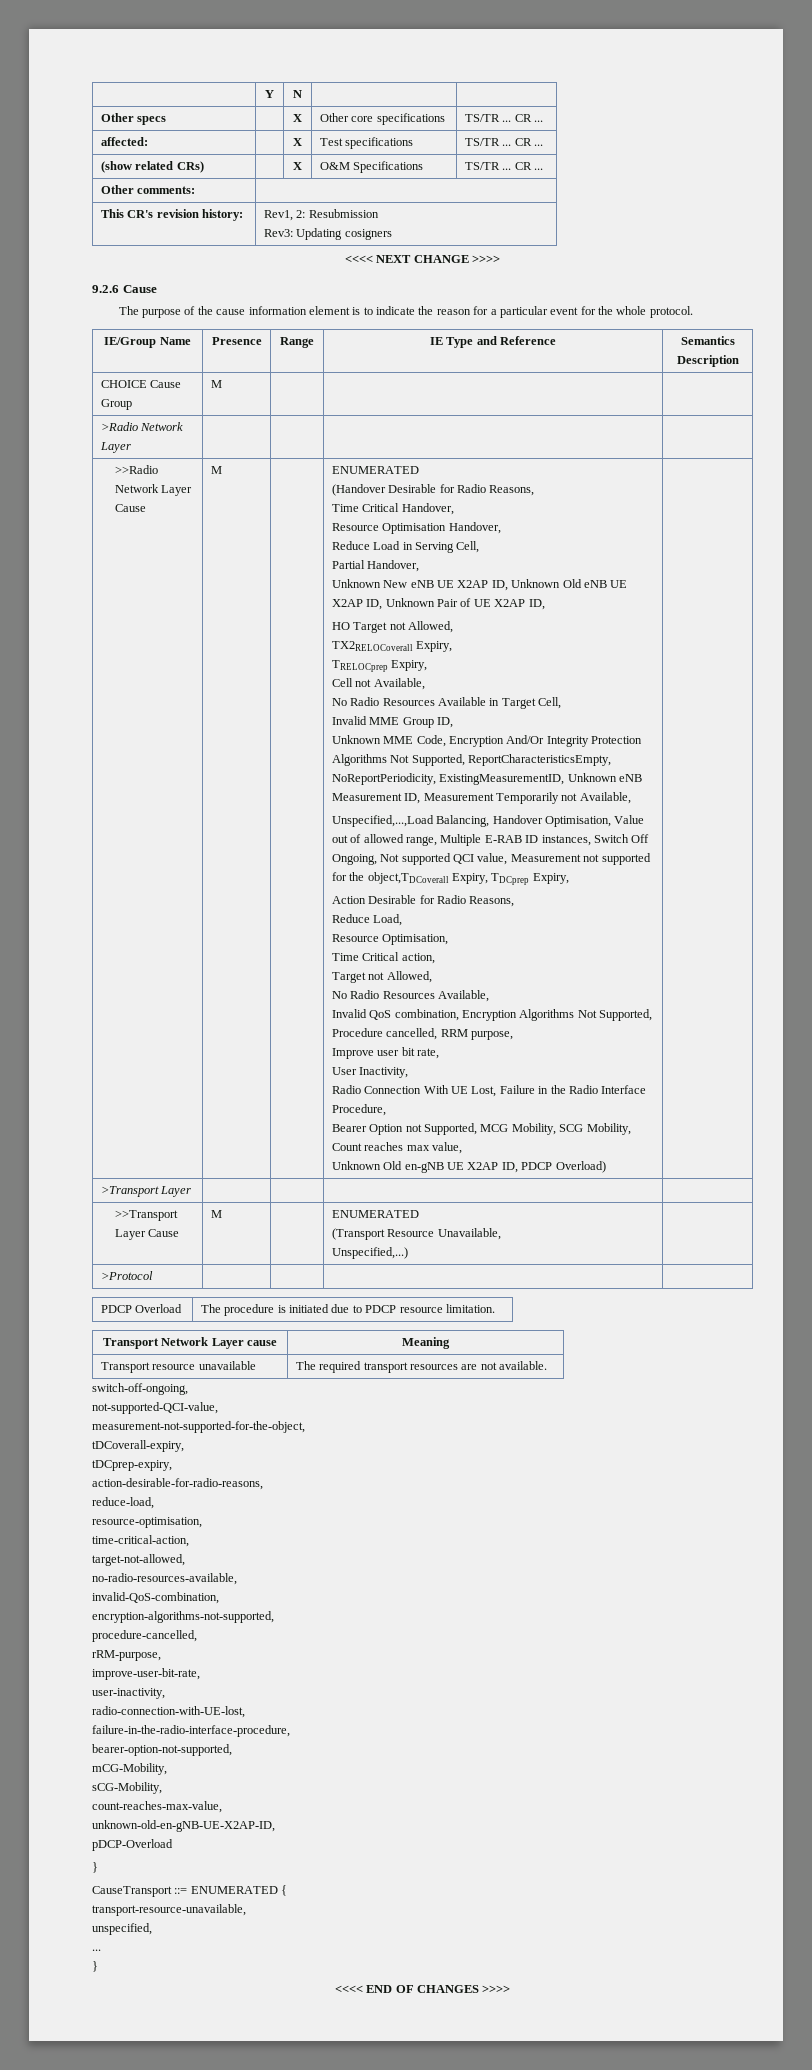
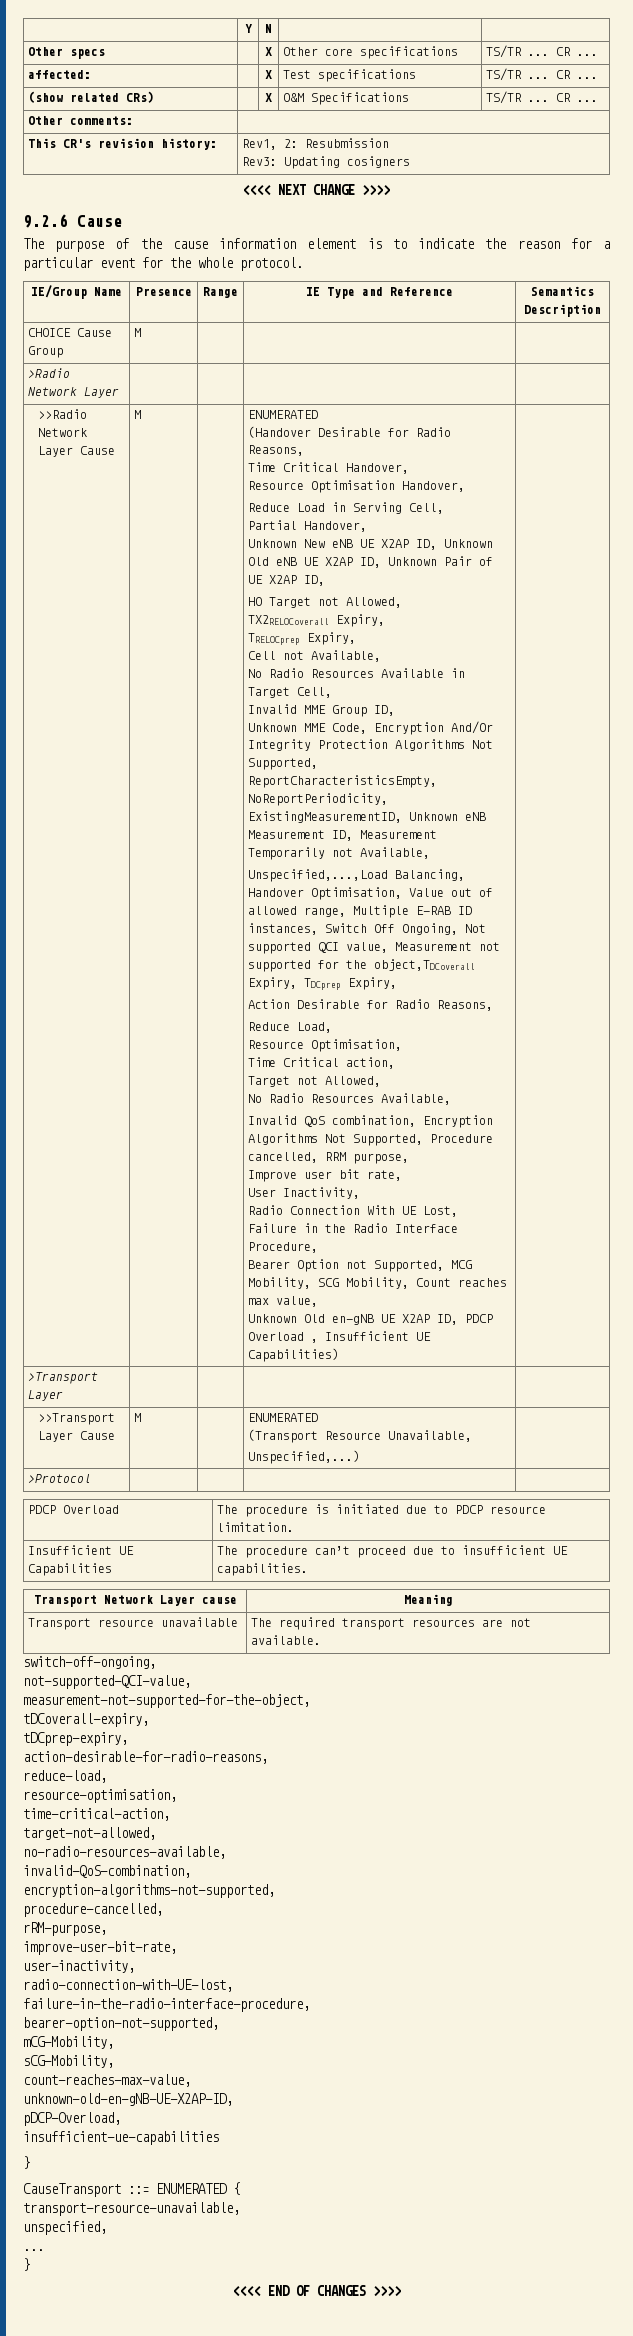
- Unknown Old en-gNB UE X2AP ID, PDCP Overload)
+ Unknown Old en-gNB UE X2AP ID, PDCP Overload , Insufficient UE Capabilities)
+ Insufficient UE Capabilities | The procedure can’t proceed due to insufficient UE capabilities.
- pDCP-Overload
+ pDCP-Overload,
+ insufficient-ue-capabilities

